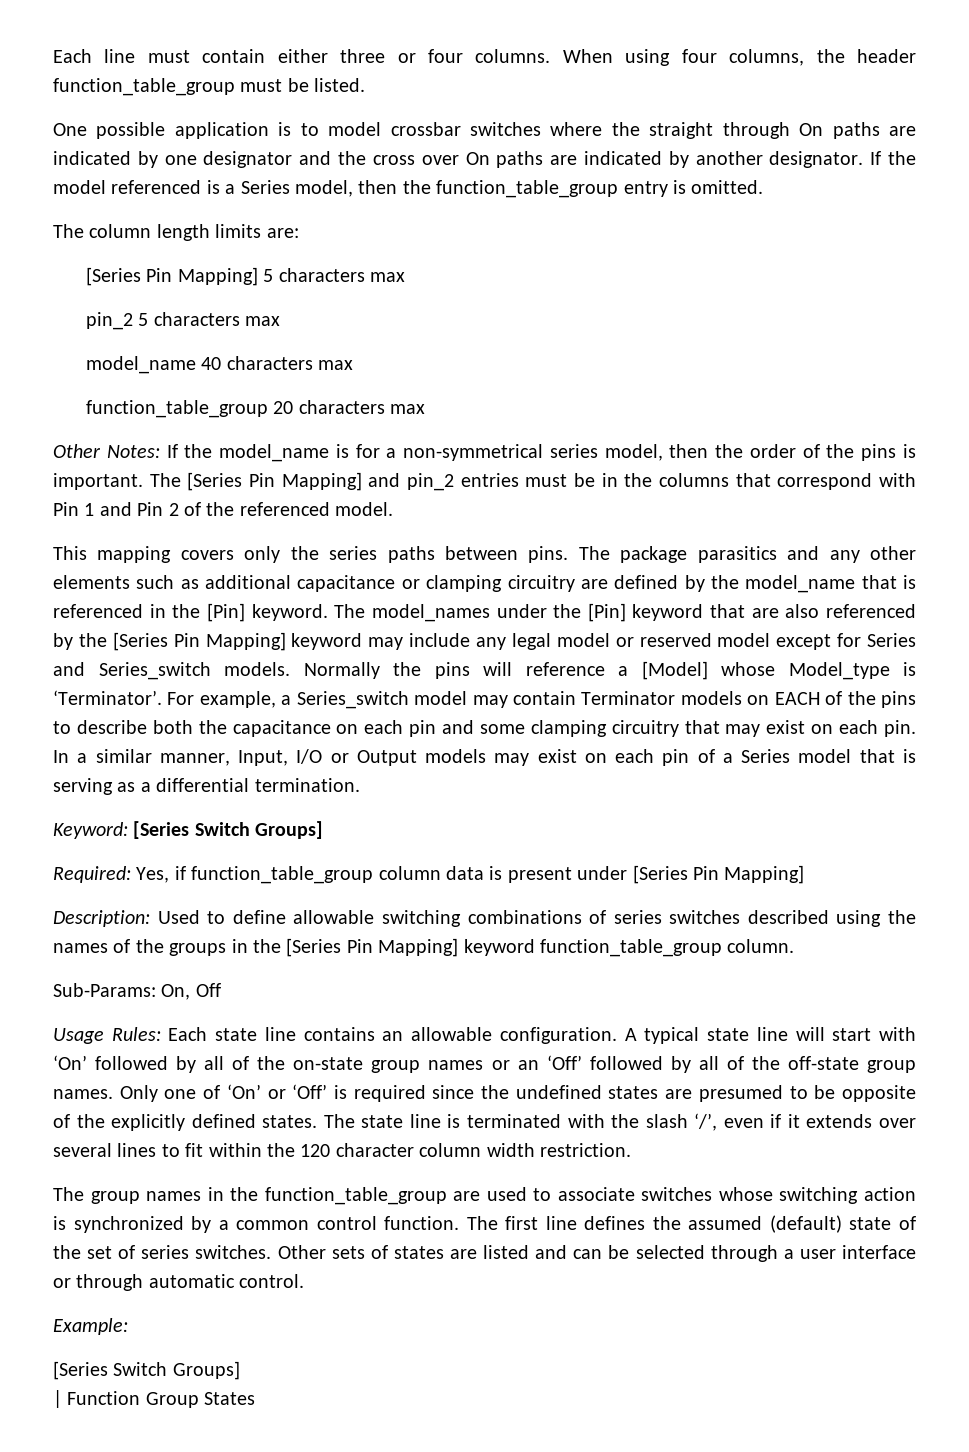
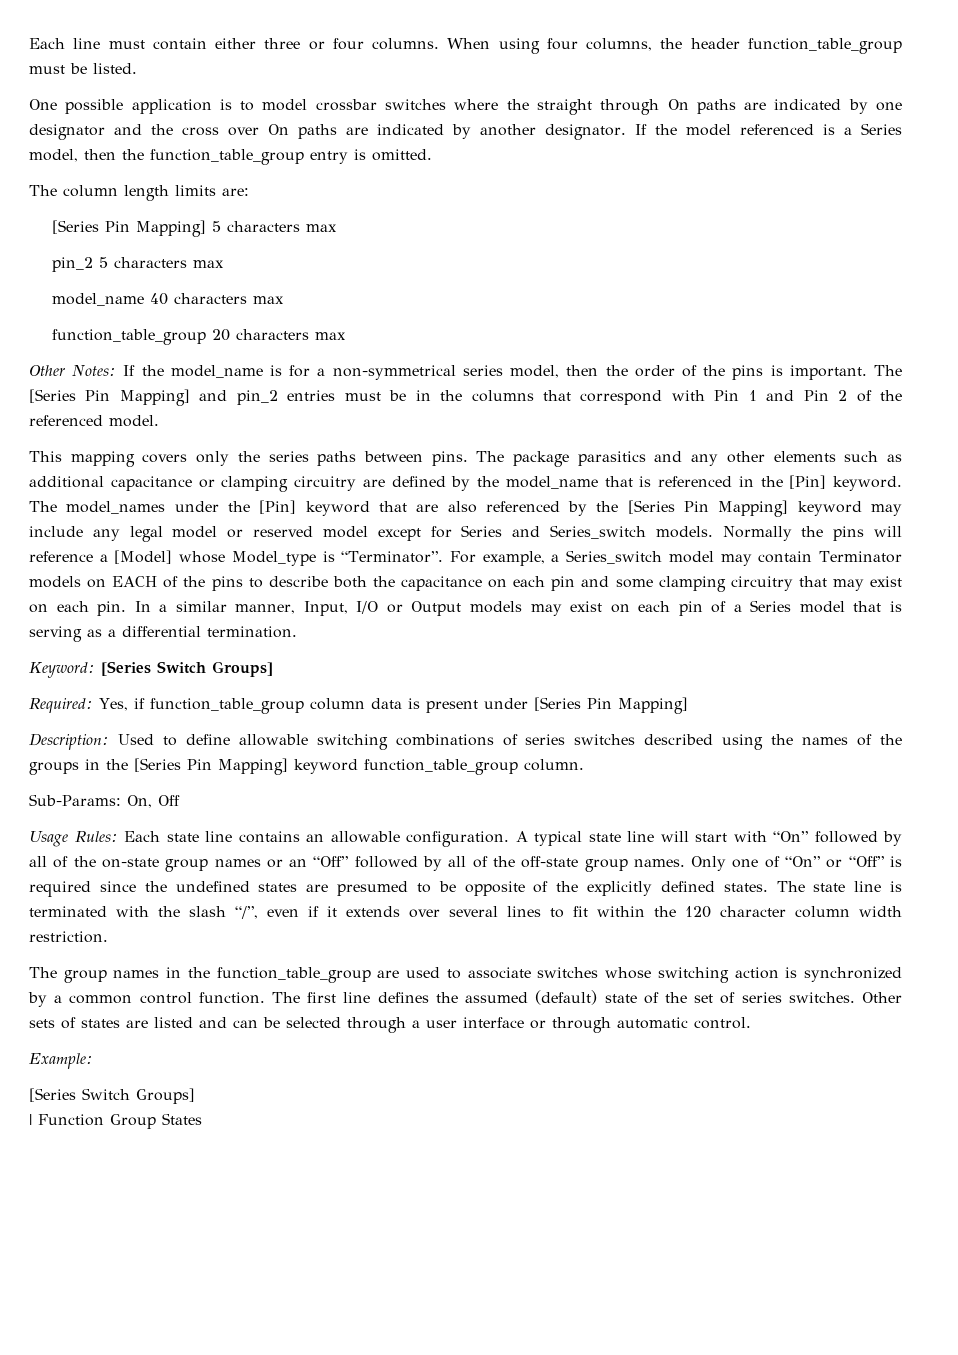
- Normally the pins will reference a [Model] whose Model_type is ‘Terminator’.
+ Normally the pins will reference a [Model] whose Model_type is “Terminator”.
- A typical state line will start with ‘On’ followed by all of the on-state group names or an ‘Off’ followed by all of the off-state group names.
+ A typical state line will start with “On” followed by all of the on-state group names or an “Off” followed by all of the off-state group names.
- Only one of ‘On’ or ‘Off’ is required since the undefined states are presumed to be opposite of the explicitly defined states.
+ Only one of “On” or “Off” is required since the undefined states are presumed to be opposite of the explicitly defined states.
- The state line is terminated with the slash ‘/’, even if it extends over several lines to fit within the 120 character column width restriction.
+ The state line is terminated with the slash “/”, even if it extends over several lines to fit within the 120 character column width restriction.

